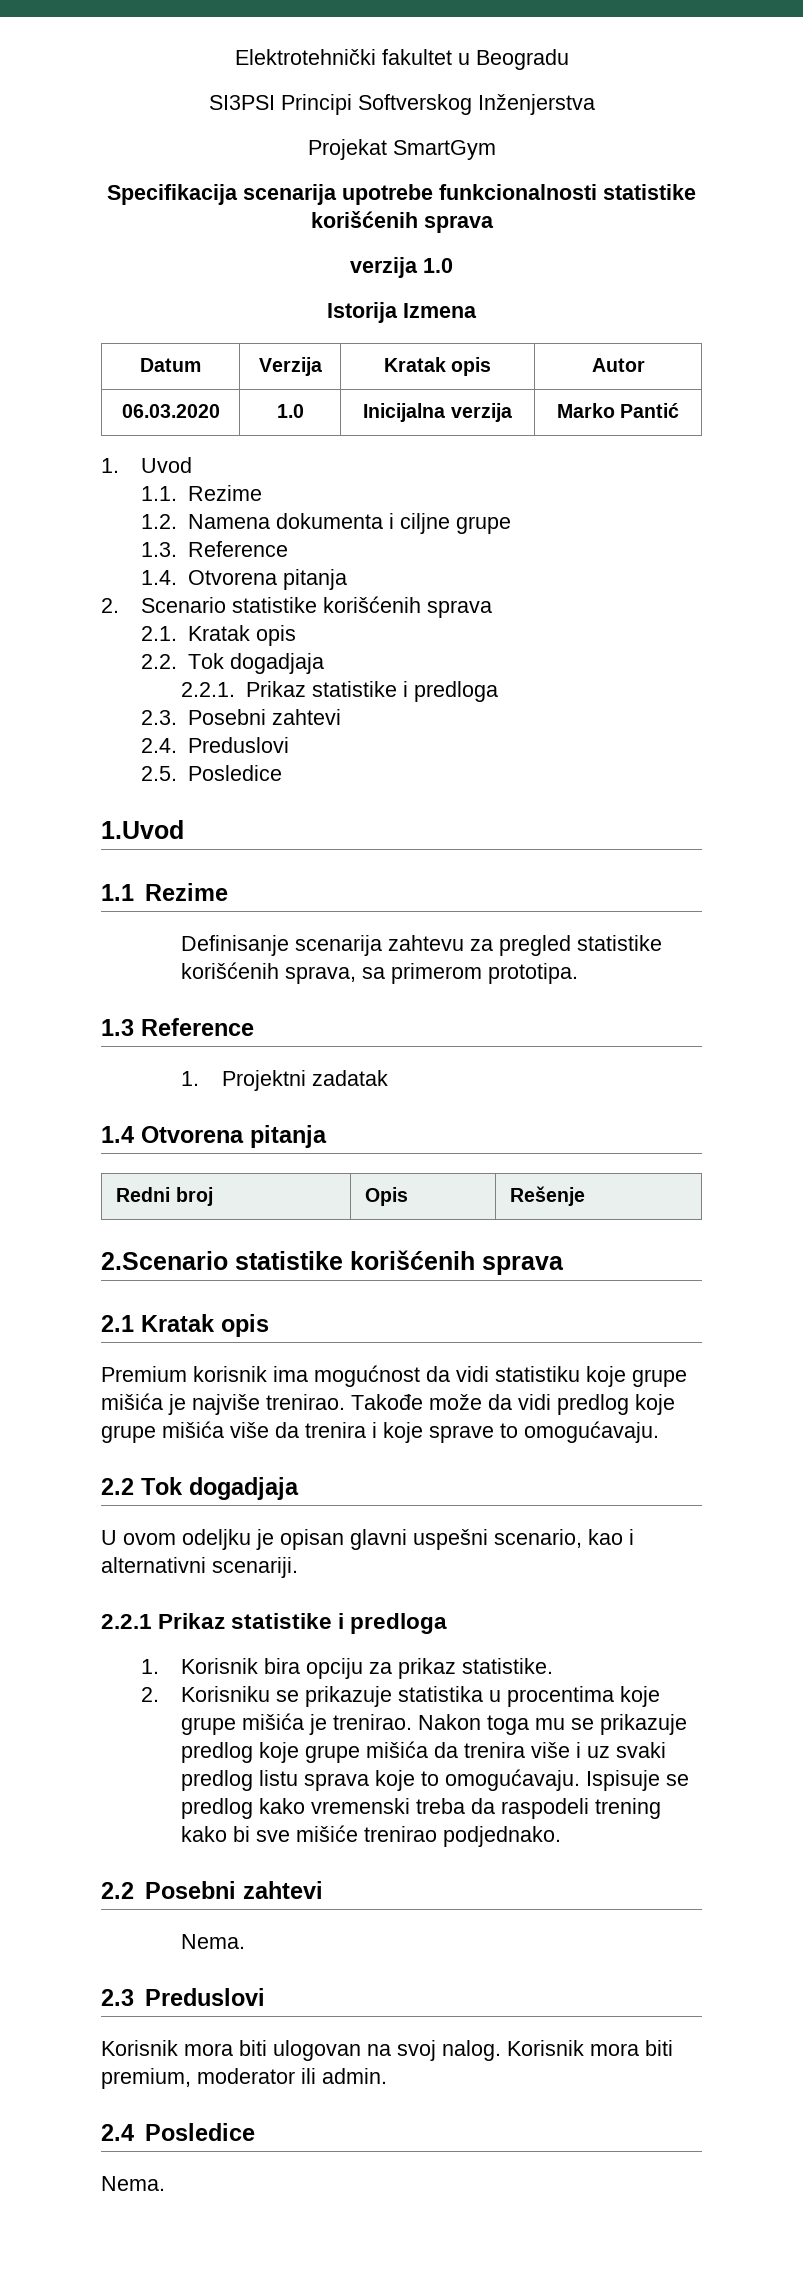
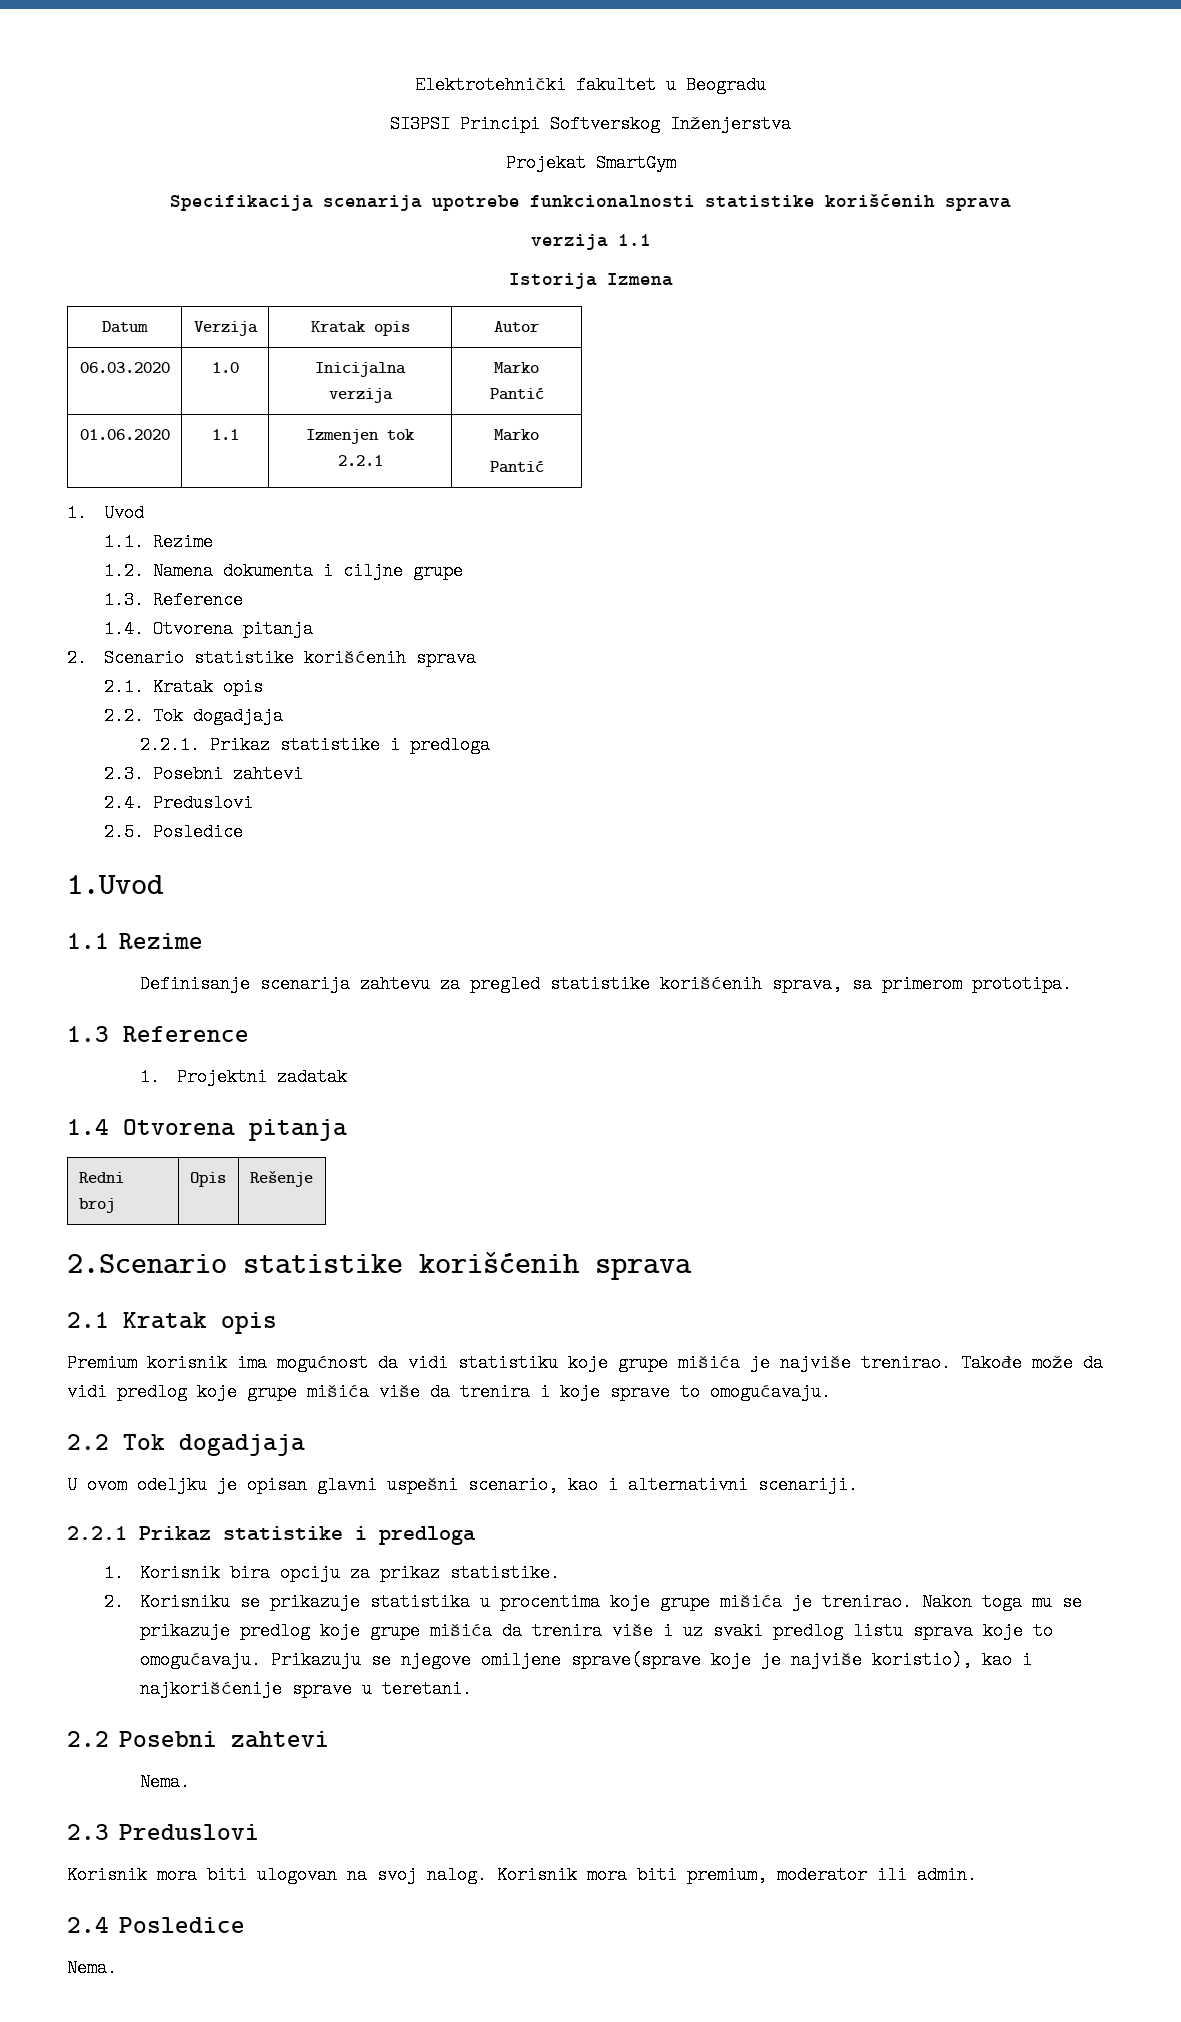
- verzija 1.0
+ verzija 1.1
+ 01.06.2020 | 1.1 | Izmenjen tok 2.2.1 | Marko
+ Pantić
- Ispisuje se predlog kako vremenski treba da raspodeli trening kako bi sve mišiće trenirao podjednako.
+ Prikazuju se njegove omiljene sprave(sprave koje je najviše koristio), kao i najkorišćenije sprave u teretani.

